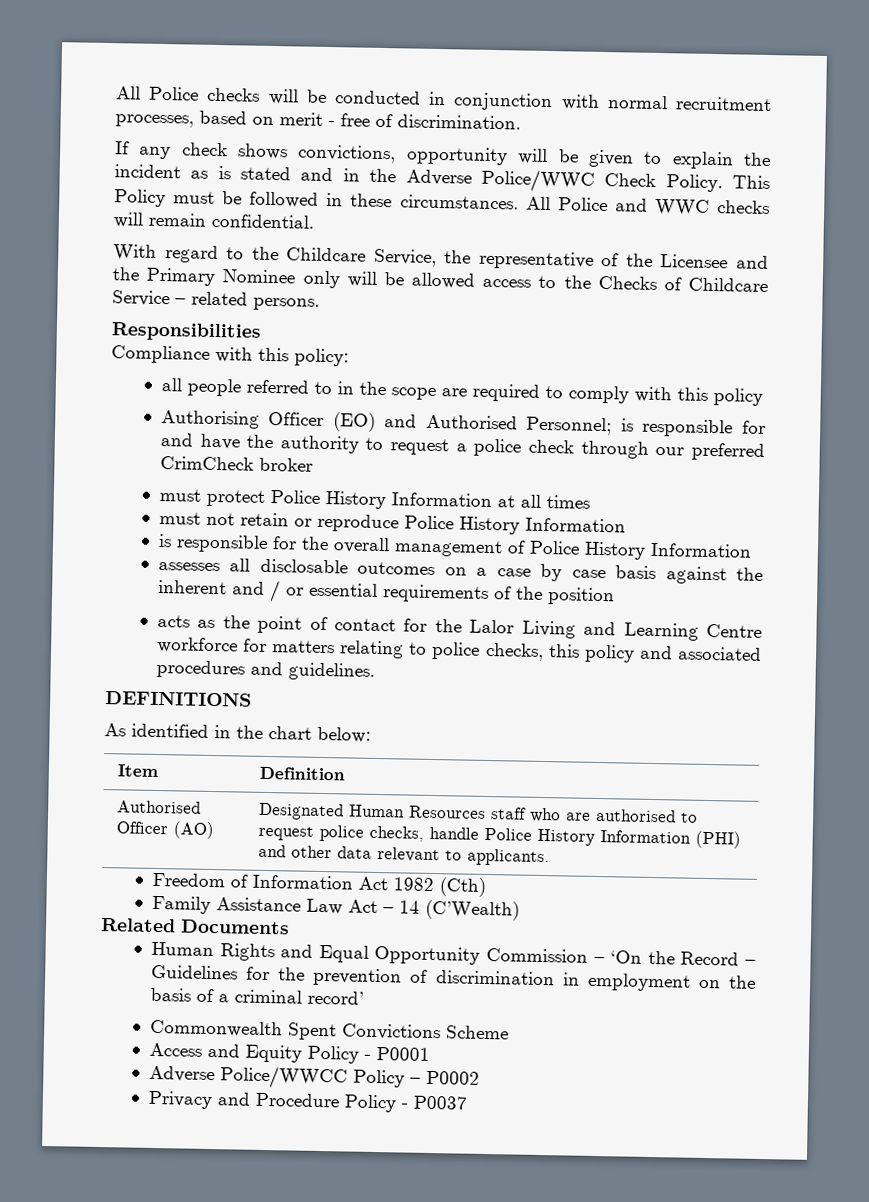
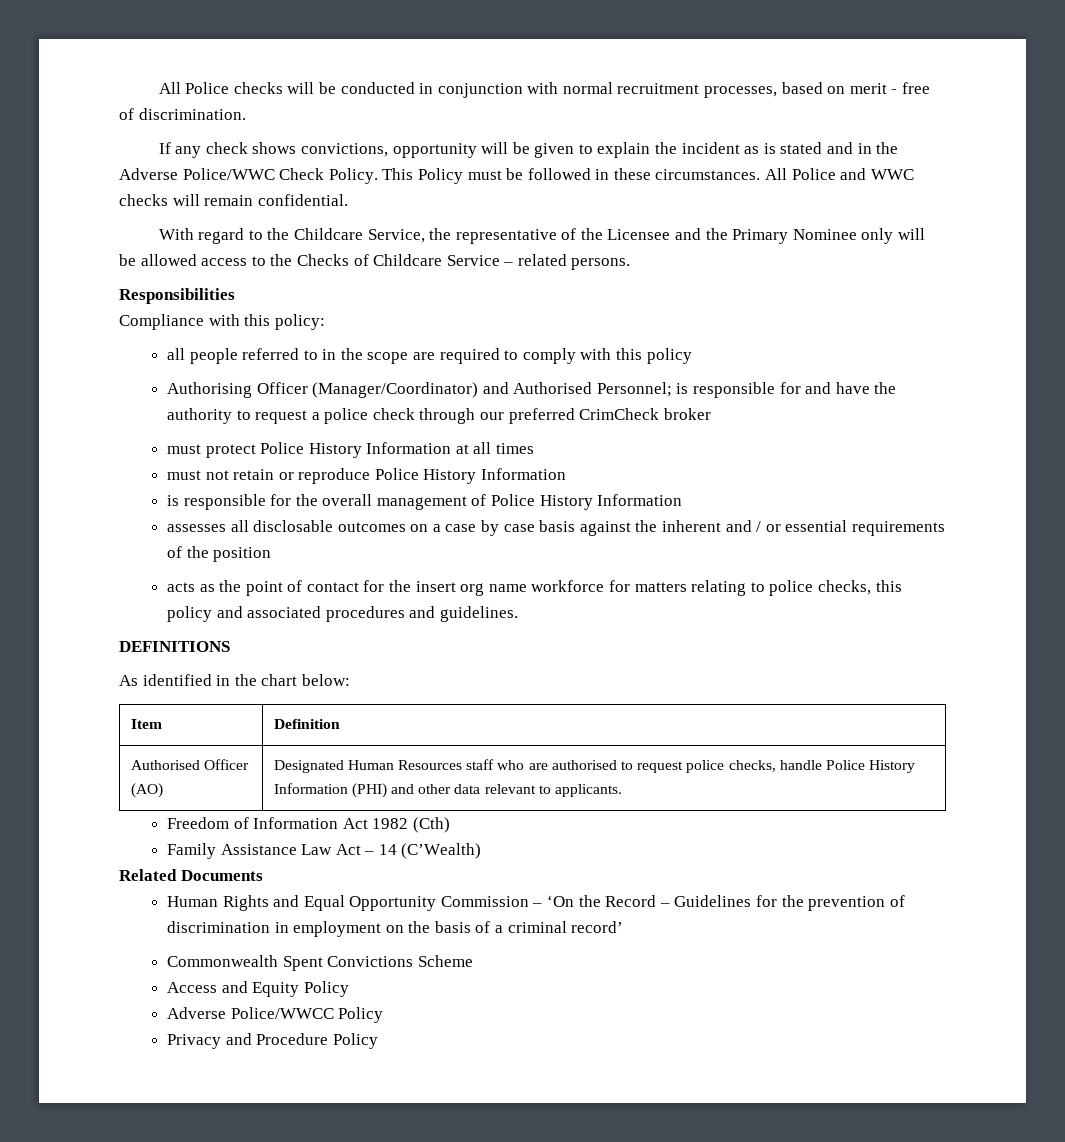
- Authorising Officer (EO) and Authorised Personnel; is responsible for and have the authority to request a police check through our preferred CrimCheck broker
+ Authorising Officer (Manager/Coordinator) and Authorised Personnel; is responsible for and have the authority to request a police check through our preferred CrimCheck broker
- acts as the point of contact for the Lalor Living and Learning Centre workforce for matters relating to police checks, this policy and associated procedures and guidelines.
+ acts as the point of contact for the insert org name workforce for matters relating to police checks, this policy and associated procedures and guidelines.
- Access and Equity Policy - P0001
+ Access and Equity Policy
- Adverse Police/WWCC Policy – P0002
+ Adverse Police/WWCC Policy
- Privacy and Procedure Policy - P0037
+ Privacy and Procedure Policy

